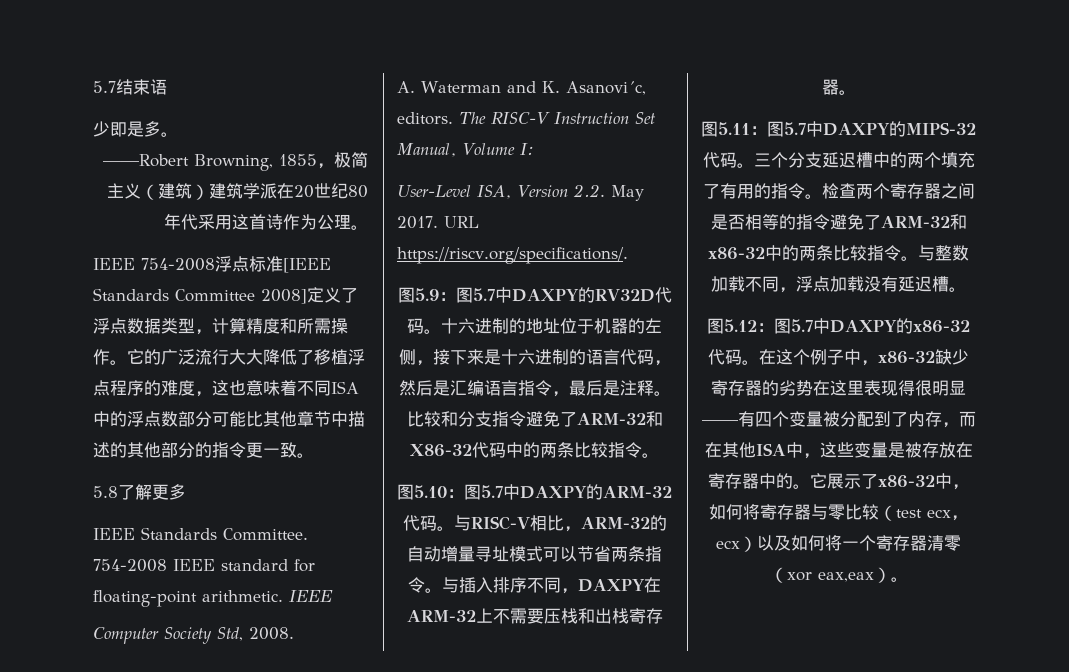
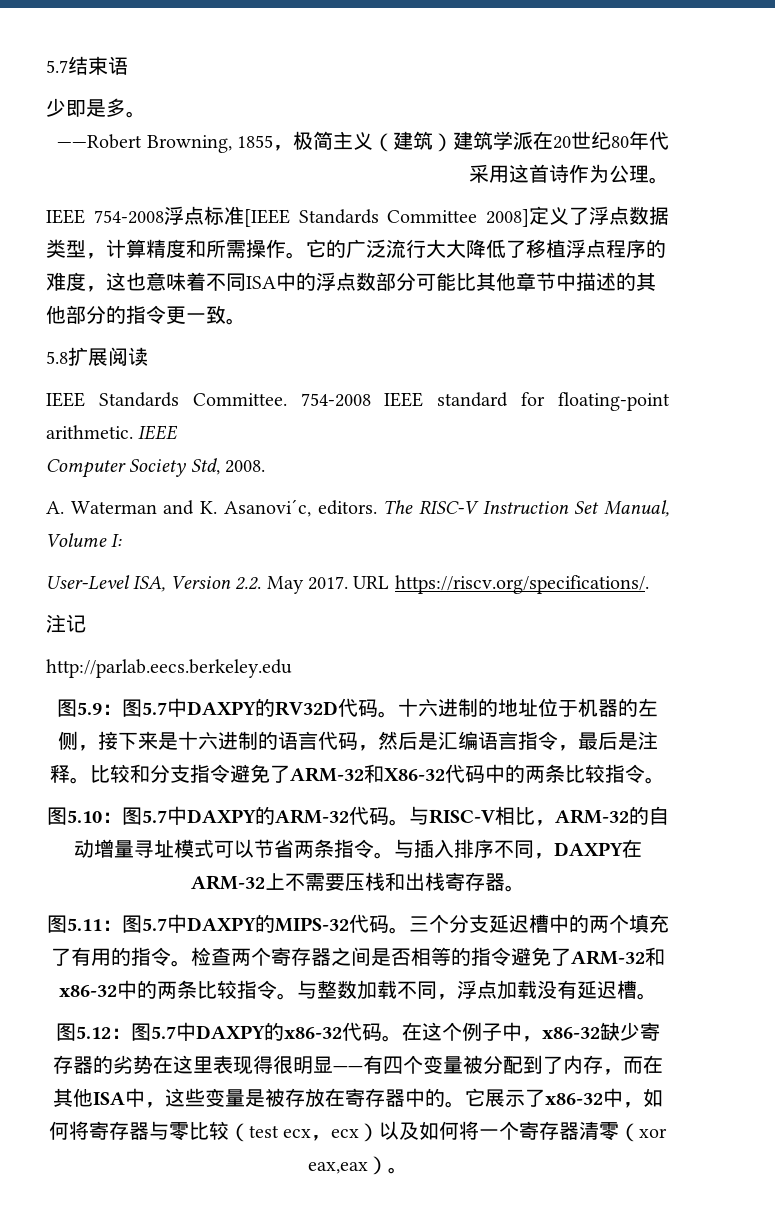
- 5.8了解更多
+ 5.8扩展阅读
+ 注记
+ http://parlab.eecs.berkeley.edu

